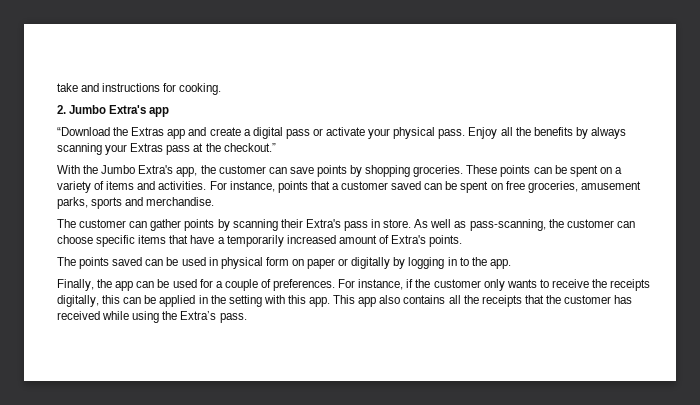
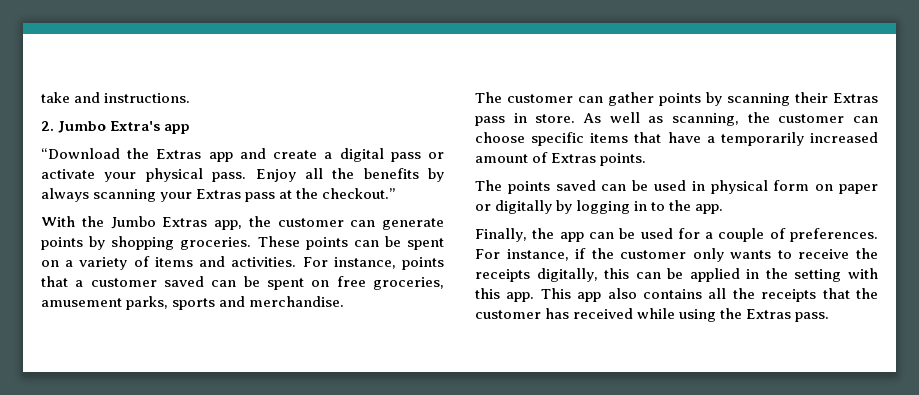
- take and instructions for cooking.
+ take and instructions.
- With the Jumbo Extra's app, the customer can save points by shopping groceries.
+ With the Jumbo Extras app, the customer can generate points by shopping groceries.
- The customer can gather points by scanning their Extra's pass in store.
+ The customer can gather points by scanning their Extras pass in store.
- As well as pass-scanning, the customer can choose specific items that have a temporarily increased amount of Extra's points.
+ As well as scanning, the customer can choose specific items that have a temporarily increased amount of Extras points.
- This app also contains all the receipts that the customer has received while using the Extra’s pass.
+ This app also contains all the receipts that the customer has received while using the Extras pass.

